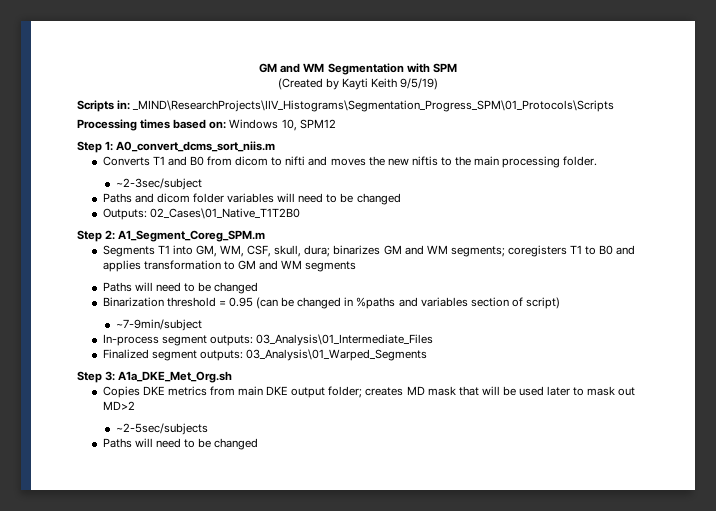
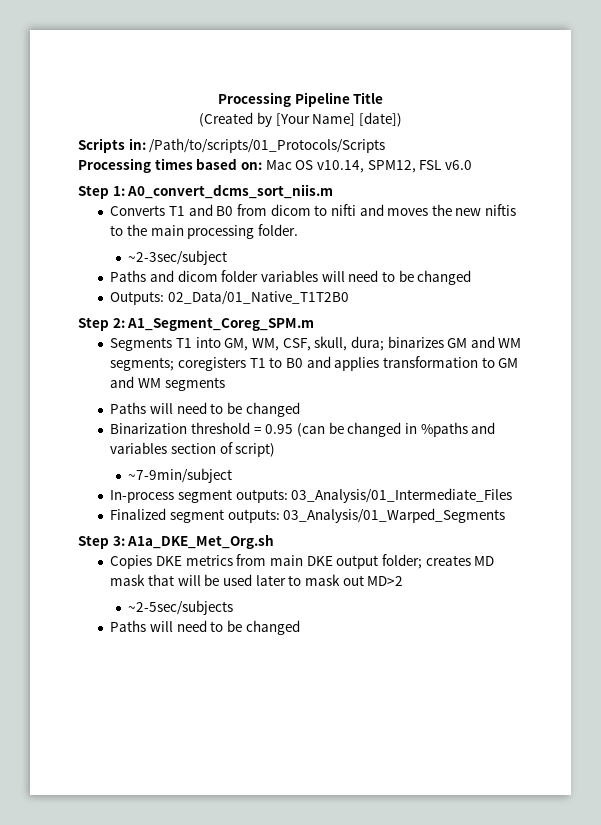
- GM and WM Segmentation with SPM
+ Processing Pipeline Title
- (Created by Kayti Keith 9/5/19)
+ (Created by [Your Name] [date])
- Scripts in: _MIND\ResearchProjects\IIV_Histograms\Segmentation_Progress_SPM\01_Protocols\Scripts
+ Scripts in: /Path/to/scripts/01_Protocols/Scripts
- Processing times based on: Windows 10, SPM12
+ Processing times based on: Mac OS v10.14, SPM12, FSL v6.0
- Outputs: 02_Cases\01_Native_T1T2B0
+ Outputs: 02_Data/01_Native_T1T2B0
- In-process segment outputs: 03_Analysis\01_Intermediate_Files
+ In-process segment outputs: 03_Analysis/01_Intermediate_Files
- Finalized segment outputs: 03_Analysis\01_Warped_Segments
+ Finalized segment outputs: 03_Analysis/01_Warped_Segments

